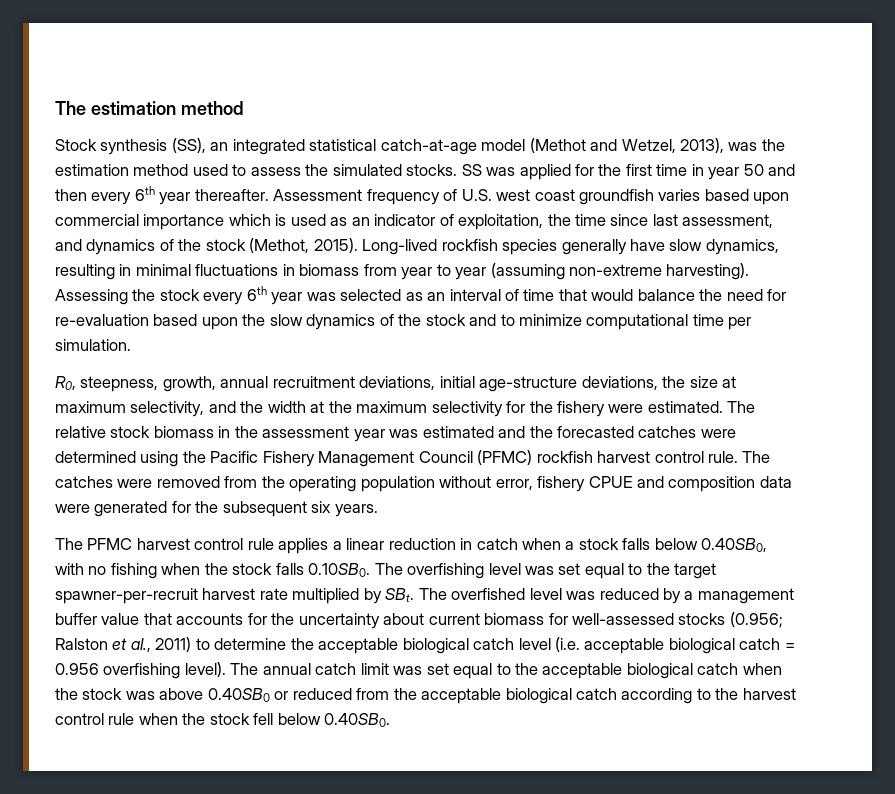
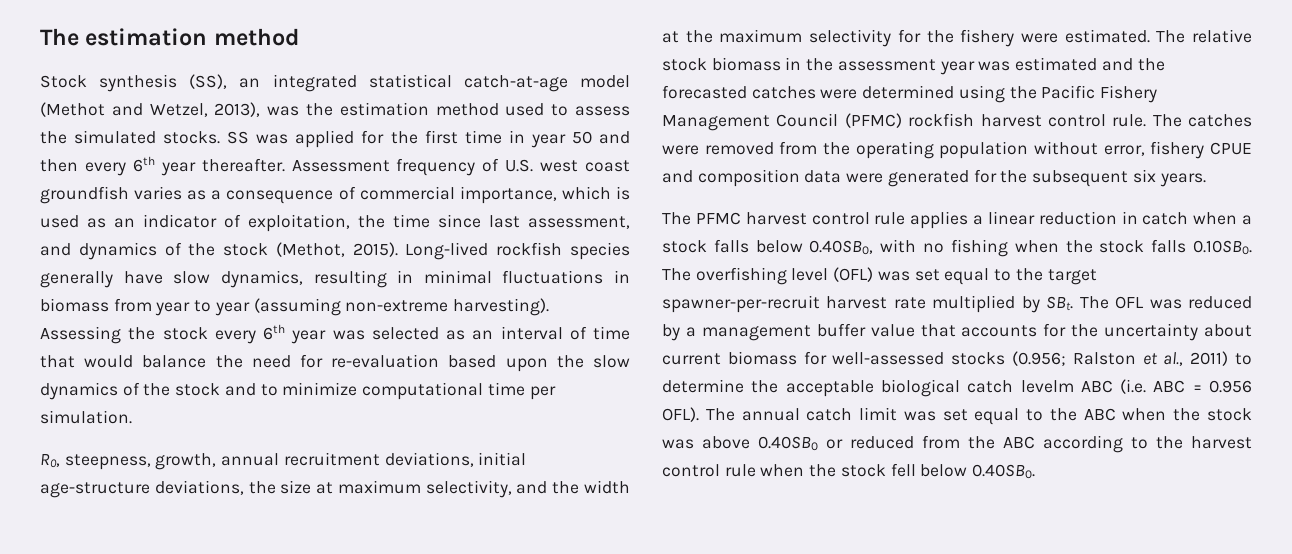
- Assessment frequency of U.S. west coast groundfish varies based upon commercial importance which is used as an indicator of exploitation, the time since last assessment, and dynamics of the stock (Methot, 2015).
+ Assessment frequency of U.S. west coast groundfish varies as a consequence of commercial importance, which is used as an indicator of exploitation, the time since last assessment, and dynamics of the stock (Methot, 2015).
- The PFMC harvest control rule applies a linear reduction in catch when a stock falls below 0.40SB0, with no fishing when the stock falls 0.10SB0. The overfishing level was set equal to the target spawner-per-recruit harvest rate multiplied by SBt. The overfished level was reduced by a management buffer value that accounts for the uncertainty about current biomass for well-assessed stocks (0.956;
+ The PFMC harvest control rule applies a linear reduction in catch when a stock falls below 0.40SB0, with no fishing when the stock falls 0.10SB0. The overfishing level (OFL) was set equal to the target spawner-per-recruit harvest rate multiplied by SBt. The OFL was reduced by a management buffer value that accounts for the uncertainty about current biomass for well-assessed stocks (0.956;
- Ralston et al., 2011) to determine the acceptable biological catch level (i.e. acceptable biological catch = 0.956 overfishing level).
+ Ralston et al., 2011) to determine the acceptable biological catch levelm ABC (i.e. ABC = 0.956 OFL).
- The annual catch limit was set equal to the acceptable biological catch when the stock was above 0.40SB0 or reduced from the acceptable biological catch according to the harvest control rule when the stock fell below 0.40SB0.
+ The annual catch limit was set equal to the ABC when the stock was above 0.40SB0 or reduced from the ABC according to the harvest control rule when the stock fell below 0.40SB0.

